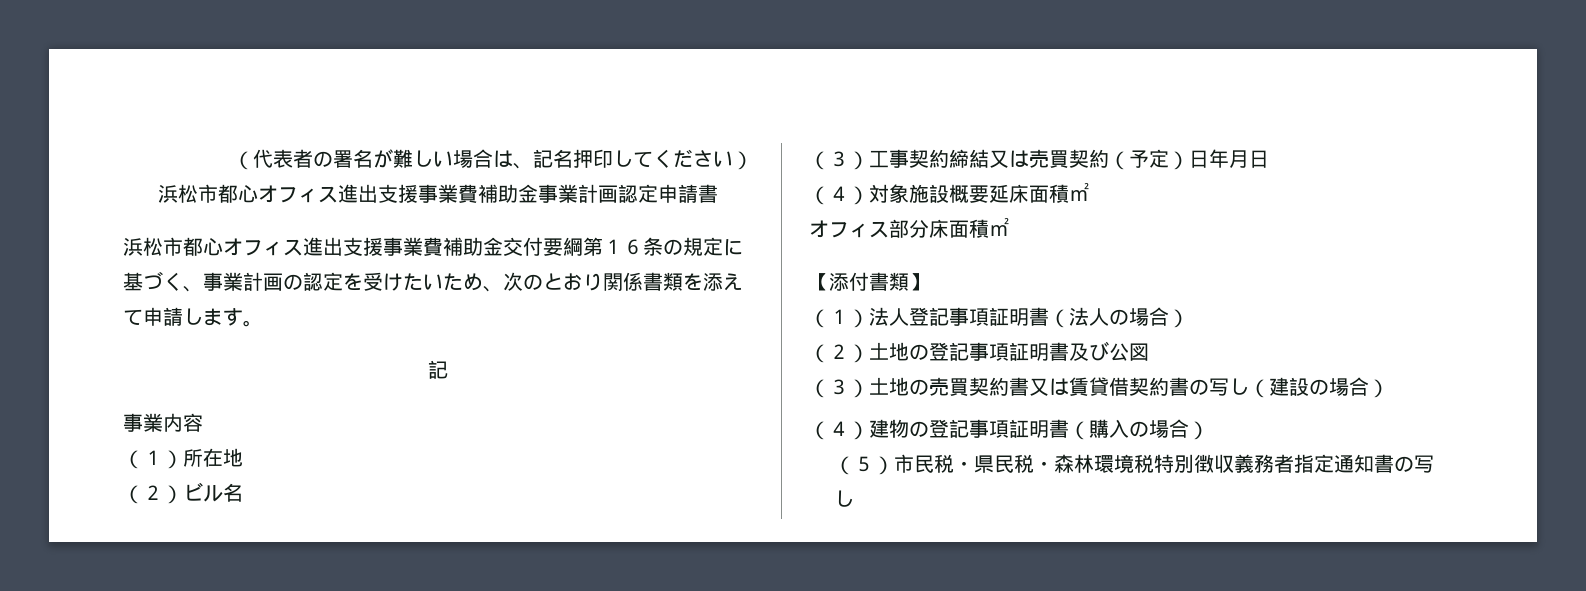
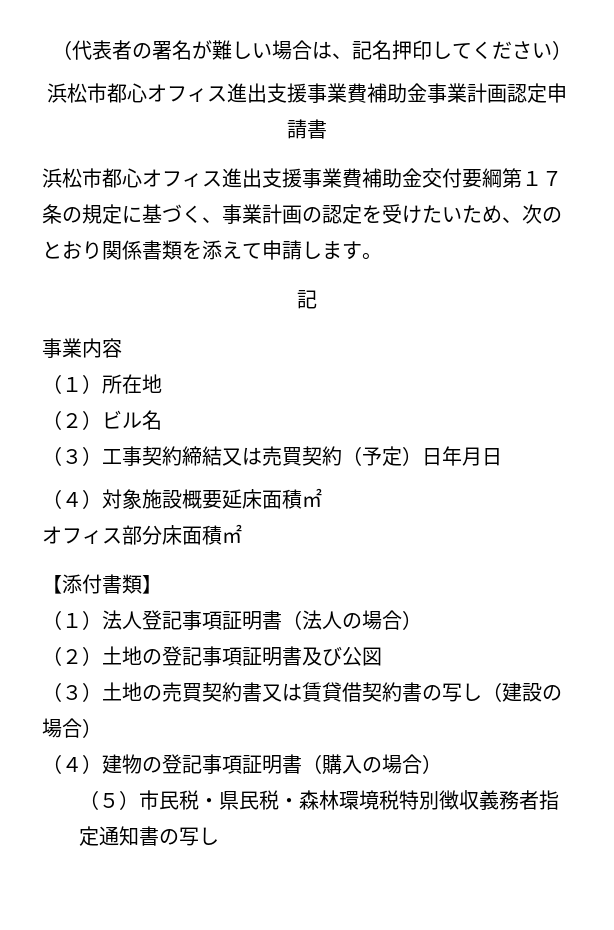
- 浜松市都心オフィス進出支援事業費補助金交付要綱第１６条の規定に基づく、事業計画の認定を受けたいため、次のとおり関係書類を添えて申請します。
+ 浜松市都心オフィス進出支援事業費補助金交付要綱第１７条の規定に基づく、事業計画の認定を受けたいため、次のとおり関係書類を添えて申請します。

